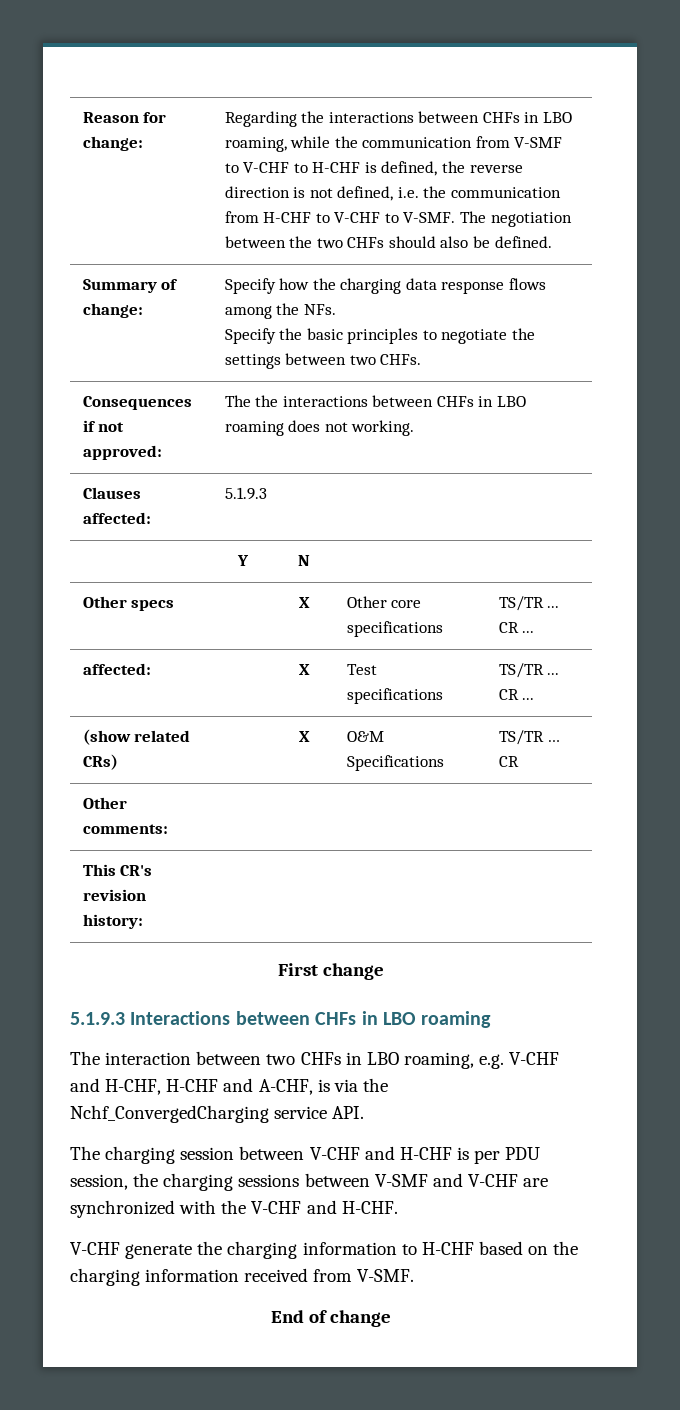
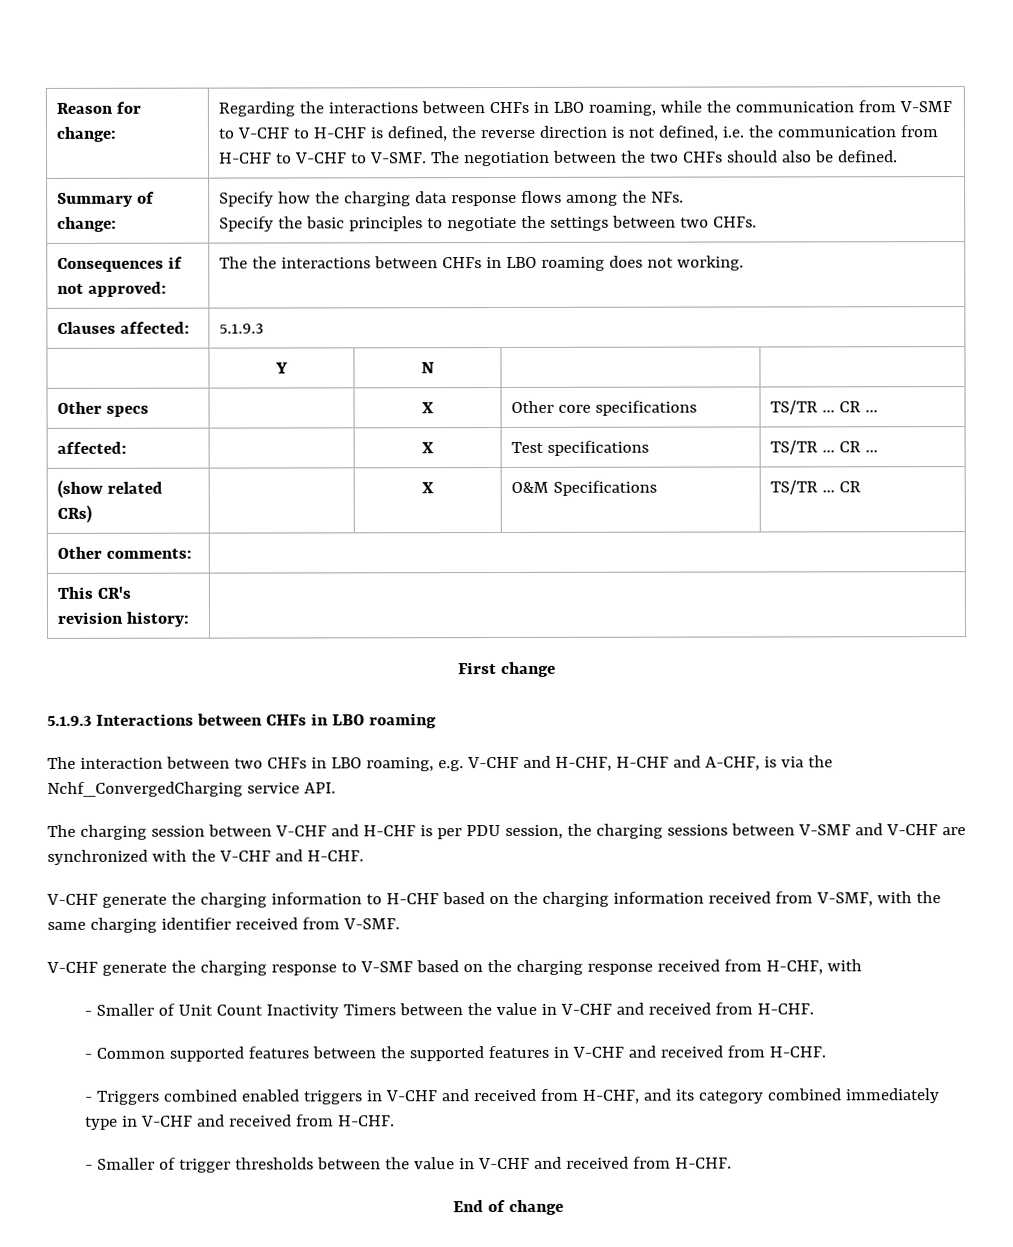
- V-CHF generate the charging information to H-CHF based on the charging information received from V-SMF.
+ V-CHF generate the charging information to H-CHF based on the charging information received from V-SMF, with the same charging identifier received from V-SMF.
+ V-CHF generate the charging response to V-SMF based on the charging response received from H-CHF, with
+ - Smaller of Unit Count Inactivity Timers between the value in V-CHF and received from H-CHF.
+ - Common supported features between the supported features in V-CHF and received from H-CHF.
+ - Triggers combined enabled triggers in V-CHF and received from H-CHF, and its category combined immediately type in V-CHF and received from H-CHF.
+ - Smaller of trigger thresholds between the value in V-CHF and received from H-CHF.

